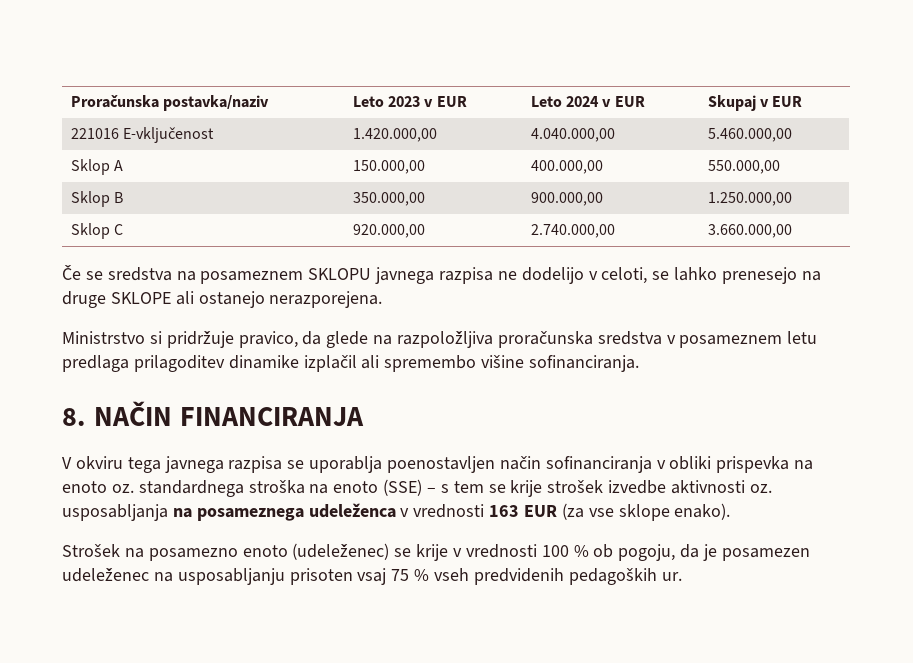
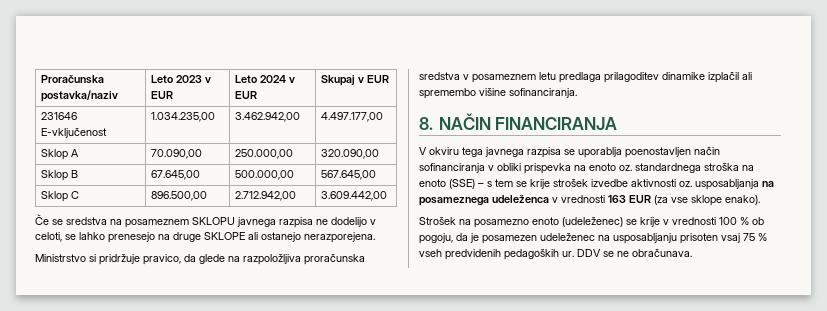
- 221016 E-vključenost | 1.420.000,00 | 4.040.000,00 | 5.460.000,00
+ 231646 E-vključenost | 1.034.235,00 | 3.462.942,00 | 4.497.177,00
- Sklop A | 150.000,00 | 400.000,00 | 550.000,00
+ Sklop A | 70.090,00 | 250.000,00 | 320.090,00
- Sklop B | 350.000,00 | 900.000,00 | 1.250.000,00
+ Sklop B | 67.645,00 | 500.000,00 | 567.645,00
- Sklop C | 920.000,00 | 2.740.000,00 | 3.660.000,00
+ Sklop C | 896.500,00 | 2.712.942,00 | 3.609.442,00
+ DDV se ne obračunava.

